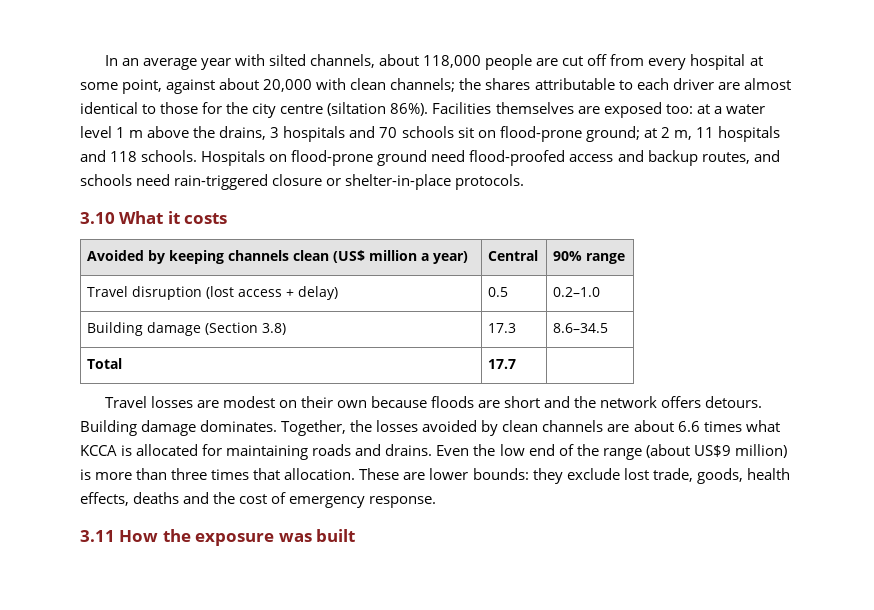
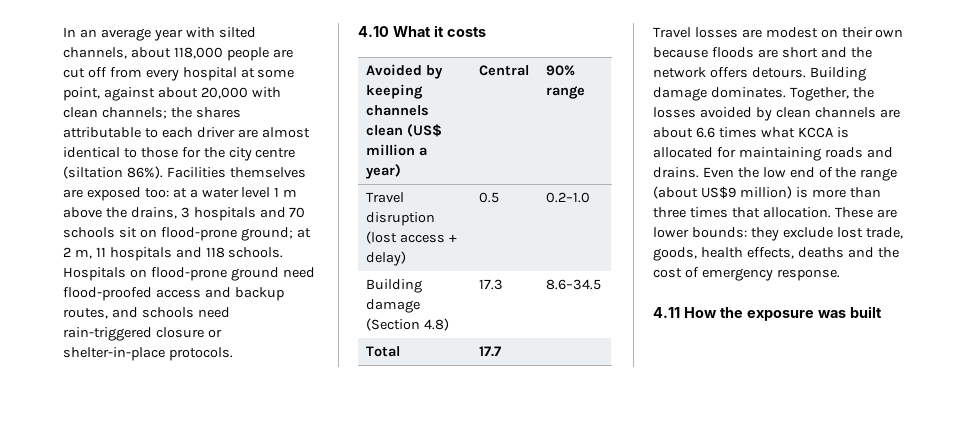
- 3.10 What it costs
+ 4.10 What it costs
- Building damage (Section 3.8) | 17.3 | 8.6–34.5
+ Building damage (Section 4.8) | 17.3 | 8.6–34.5
- 3.11 How the exposure was built
+ 4.11 How the exposure was built

